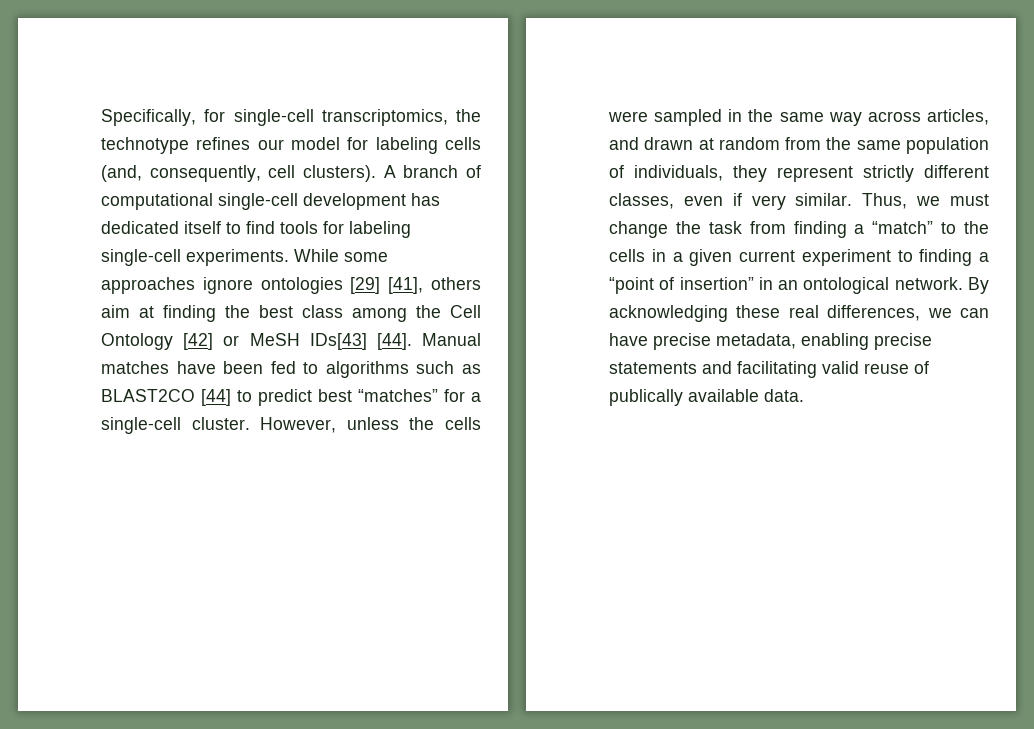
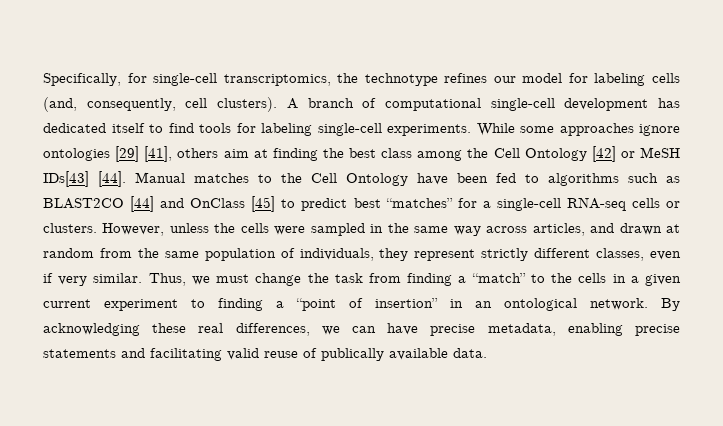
- Manual matches have been fed to algorithms such as BLAST2CO [44] to predict best “matches” for a single-cell cluster.
+ Manual matches to the Cell Ontology have been fed to algorithms such as BLAST2CO [44] and OnClass [45] to predict best “matches” for a single-cell RNA-seq cells or clusters.

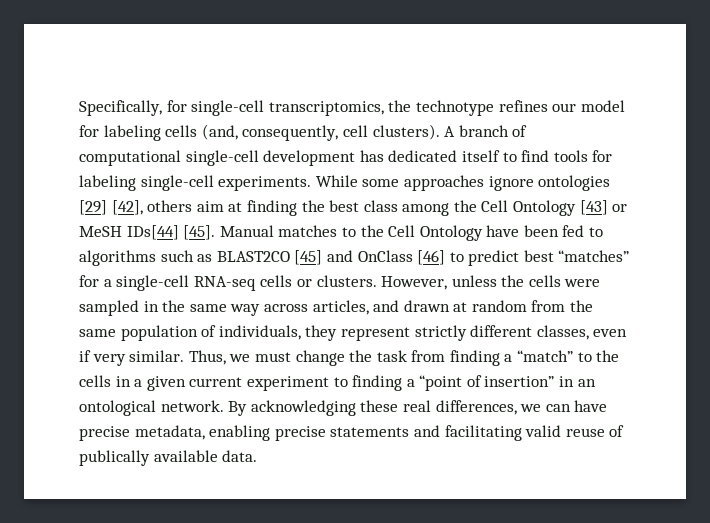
- While some approaches ignore ontologies [29] [41], others aim at finding the best class among the Cell Ontology [42] or MeSH IDs[43] [44].
+ While some approaches ignore ontologies [29] [42], others aim at finding the best class among the Cell Ontology [43] or MeSH IDs[44] [45].
- Manual matches to the Cell Ontology have been fed to algorithms such as BLAST2CO [44] and OnClass [45] to predict best “matches” for a single-cell RNA-seq cells or clusters.
+ Manual matches to the Cell Ontology have been fed to algorithms such as BLAST2CO [45] and OnClass [46] to predict best “matches” for a single-cell RNA-seq cells or clusters.

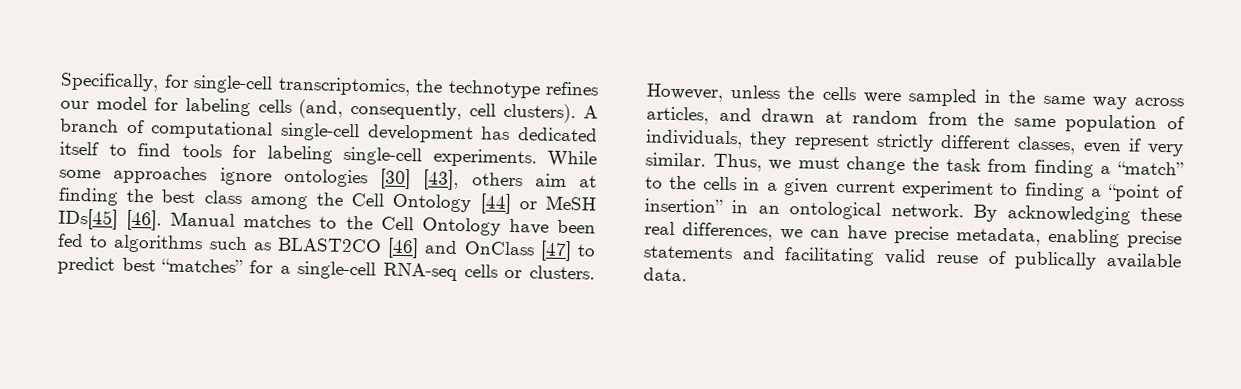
- While some approaches ignore ontologies [29] [42], others aim at finding the best class among the Cell Ontology [43] or MeSH IDs[44] [45].
+ While some approaches ignore ontologies [30] [43], others aim at finding the best class among the Cell Ontology [44] or MeSH IDs[45] [46].
- Manual matches to the Cell Ontology have been fed to algorithms such as BLAST2CO [45] and OnClass [46] to predict best “matches” for a single-cell RNA-seq cells or clusters.
+ Manual matches to the Cell Ontology have been fed to algorithms such as BLAST2CO [46] and OnClass [47] to predict best “matches” for a single-cell RNA-seq cells or clusters.

